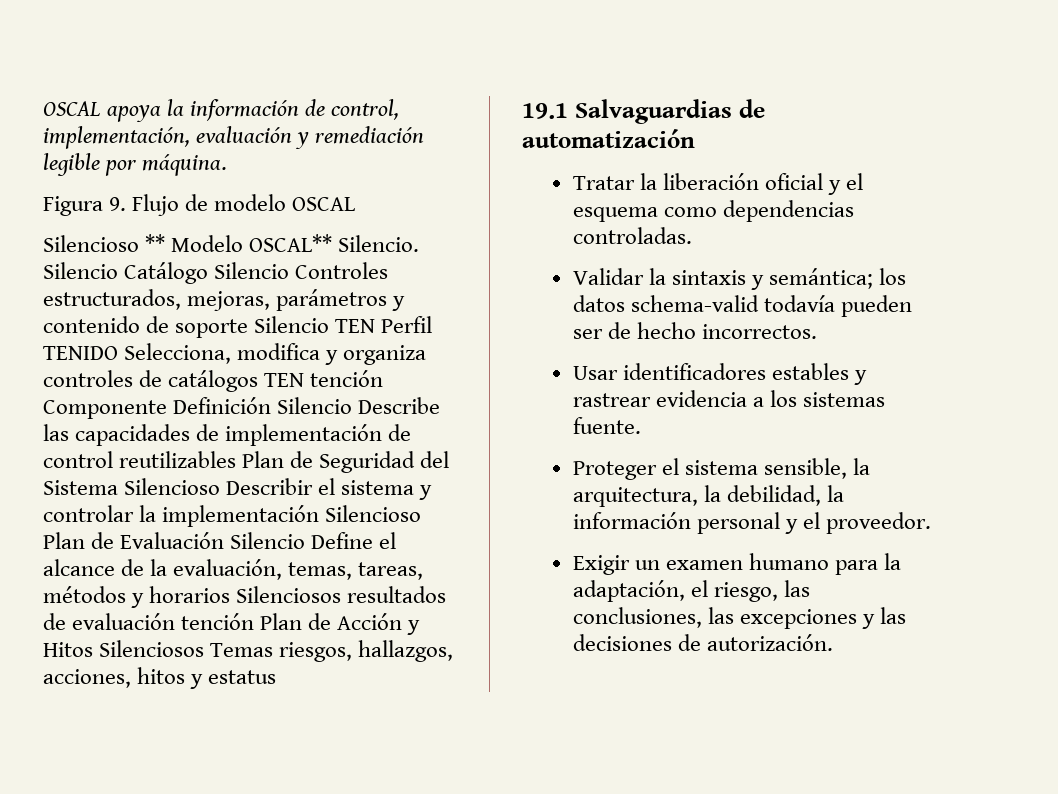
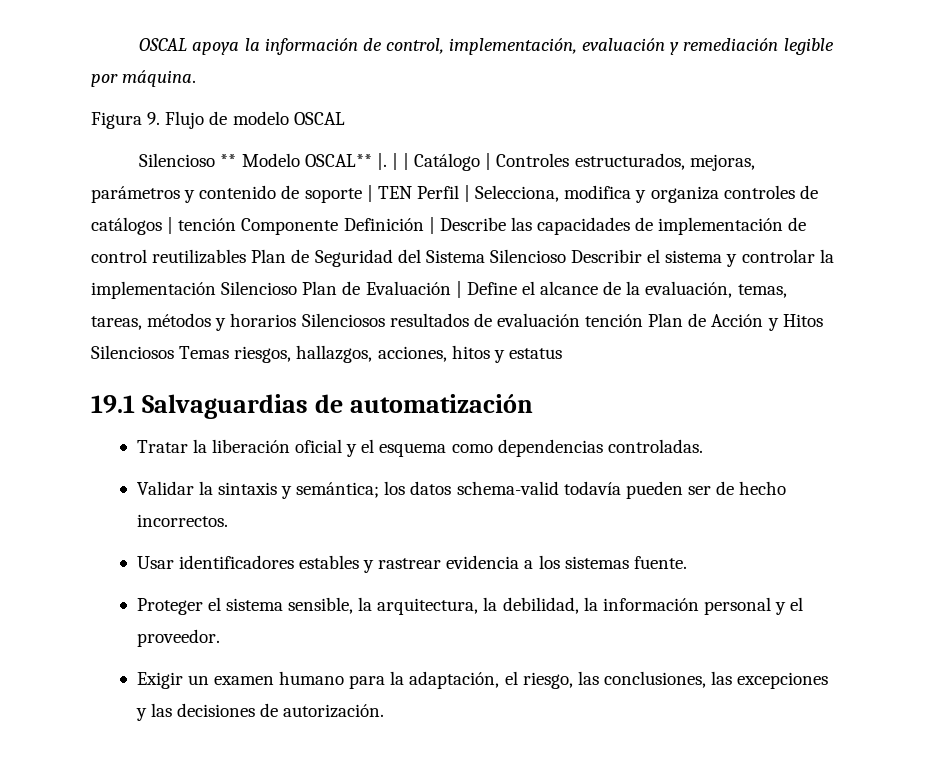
- Silencioso ** Modelo OSCAL** Silencio. Silencio Catálogo Silencio Controles estructurados, mejoras, parámetros y contenido de soporte Silencio TEN Perfil TENIDO Selecciona, modifica y organiza controles de catálogos TEN tención Componente Definición Silencio Describe las capacidades de implementación de control reutilizables Plan de Seguridad del Sistema Silencioso Describir el sistema y controlar la implementación Silencioso Plan de Evaluación Silencio Define el alcance de la evaluación, temas, tareas, métodos y horarios Silenciosos resultados de evaluación tención Plan de Acción y Hitos Silenciosos Temas riesgos, hallazgos, acciones, hitos y estatus
+ Silencioso ** Modelo OSCAL** |. | | Catálogo | Controles estructurados, mejoras, parámetros y contenido de soporte | TEN Perfil | Selecciona, modifica y organiza controles de catálogos | tención Componente Definición | Describe las capacidades de implementación de control reutilizables Plan de Seguridad del Sistema Silencioso Describir el sistema y controlar la implementación Silencioso Plan de Evaluación | Define el alcance de la evaluación, temas, tareas, métodos y horarios Silenciosos resultados de evaluación tención Plan de Acción y Hitos Silenciosos Temas riesgos, hallazgos, acciones, hitos y estatus

